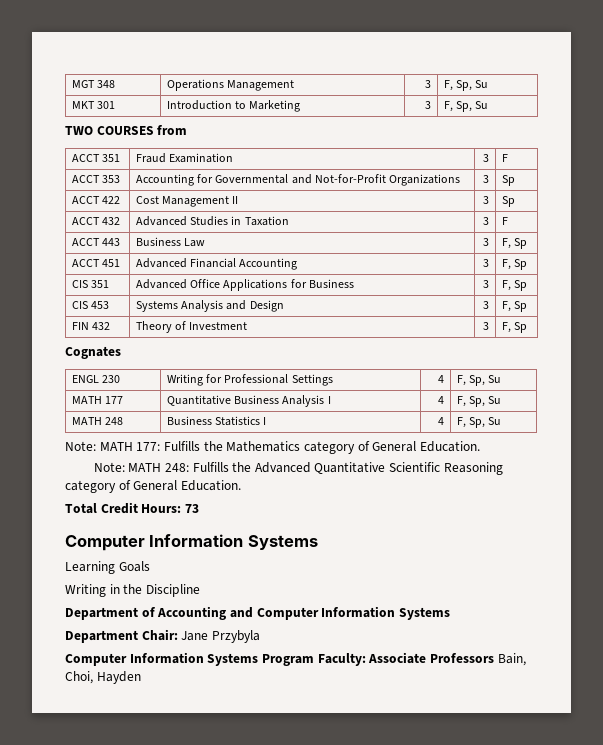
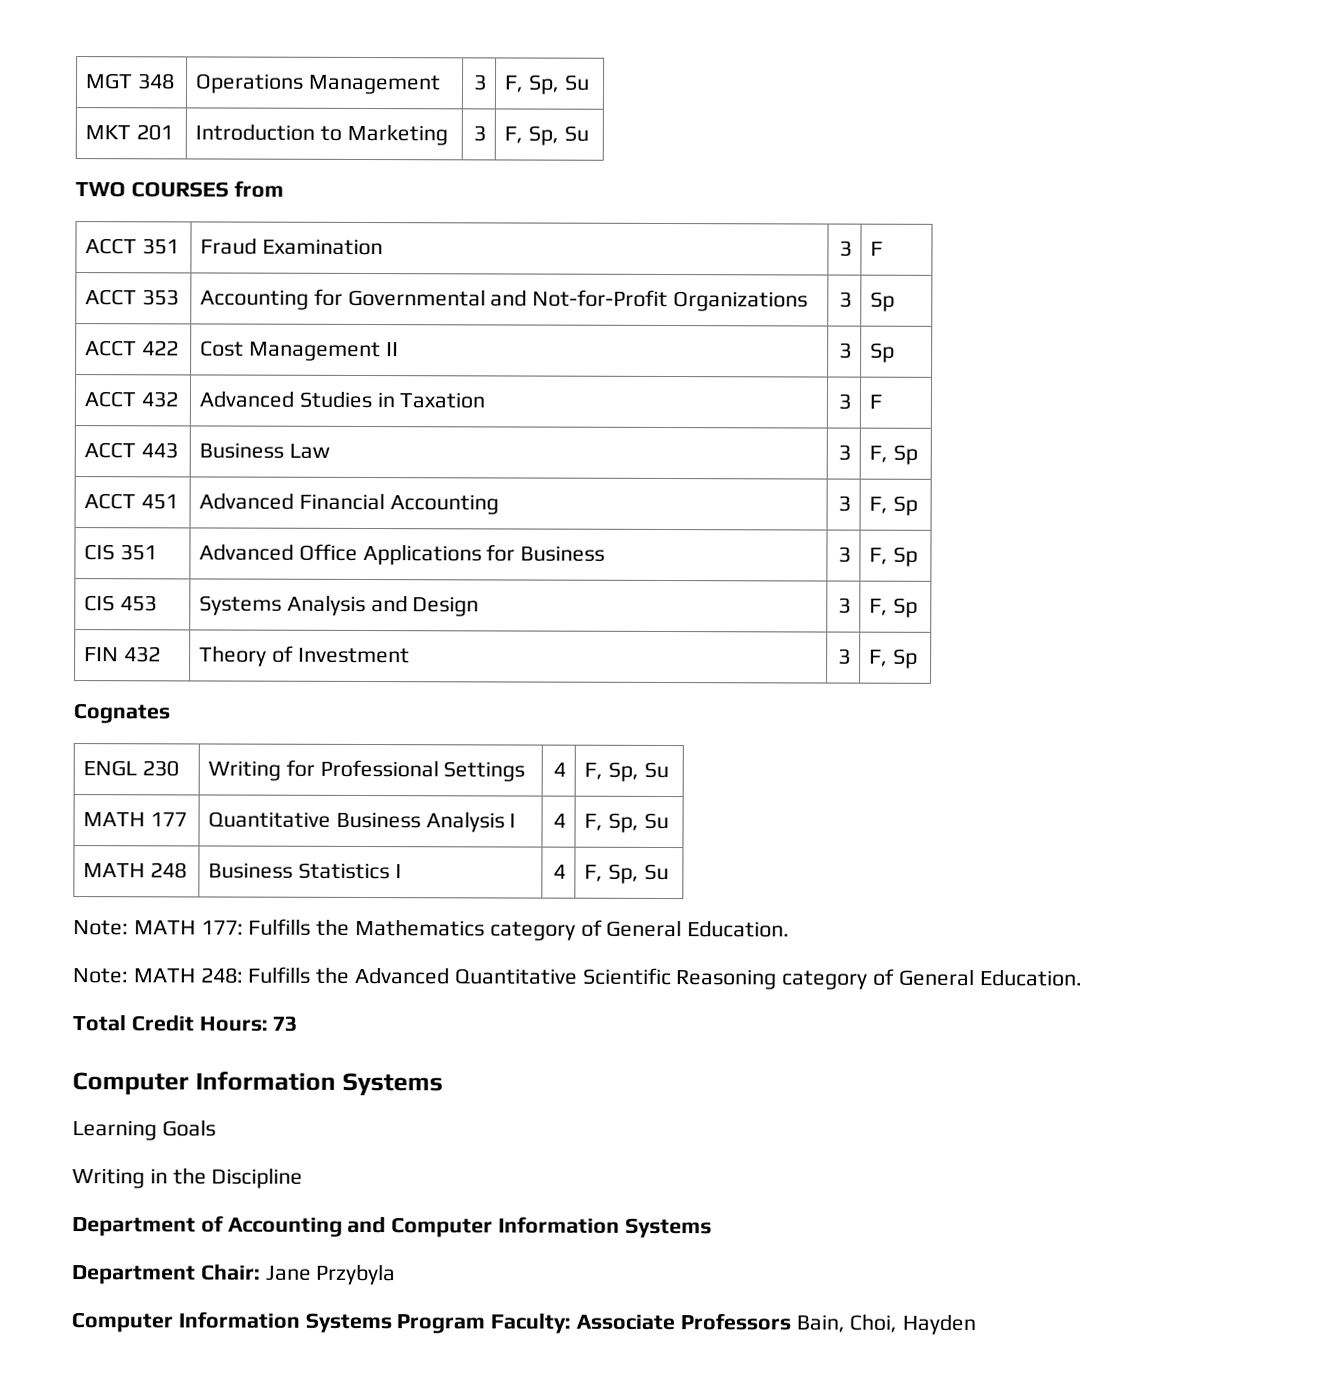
- MKT 301 | Introduction to Marketing | 3 | F, Sp, Su
+ MKT 201 | Introduction to Marketing | 3 | F, Sp, Su

